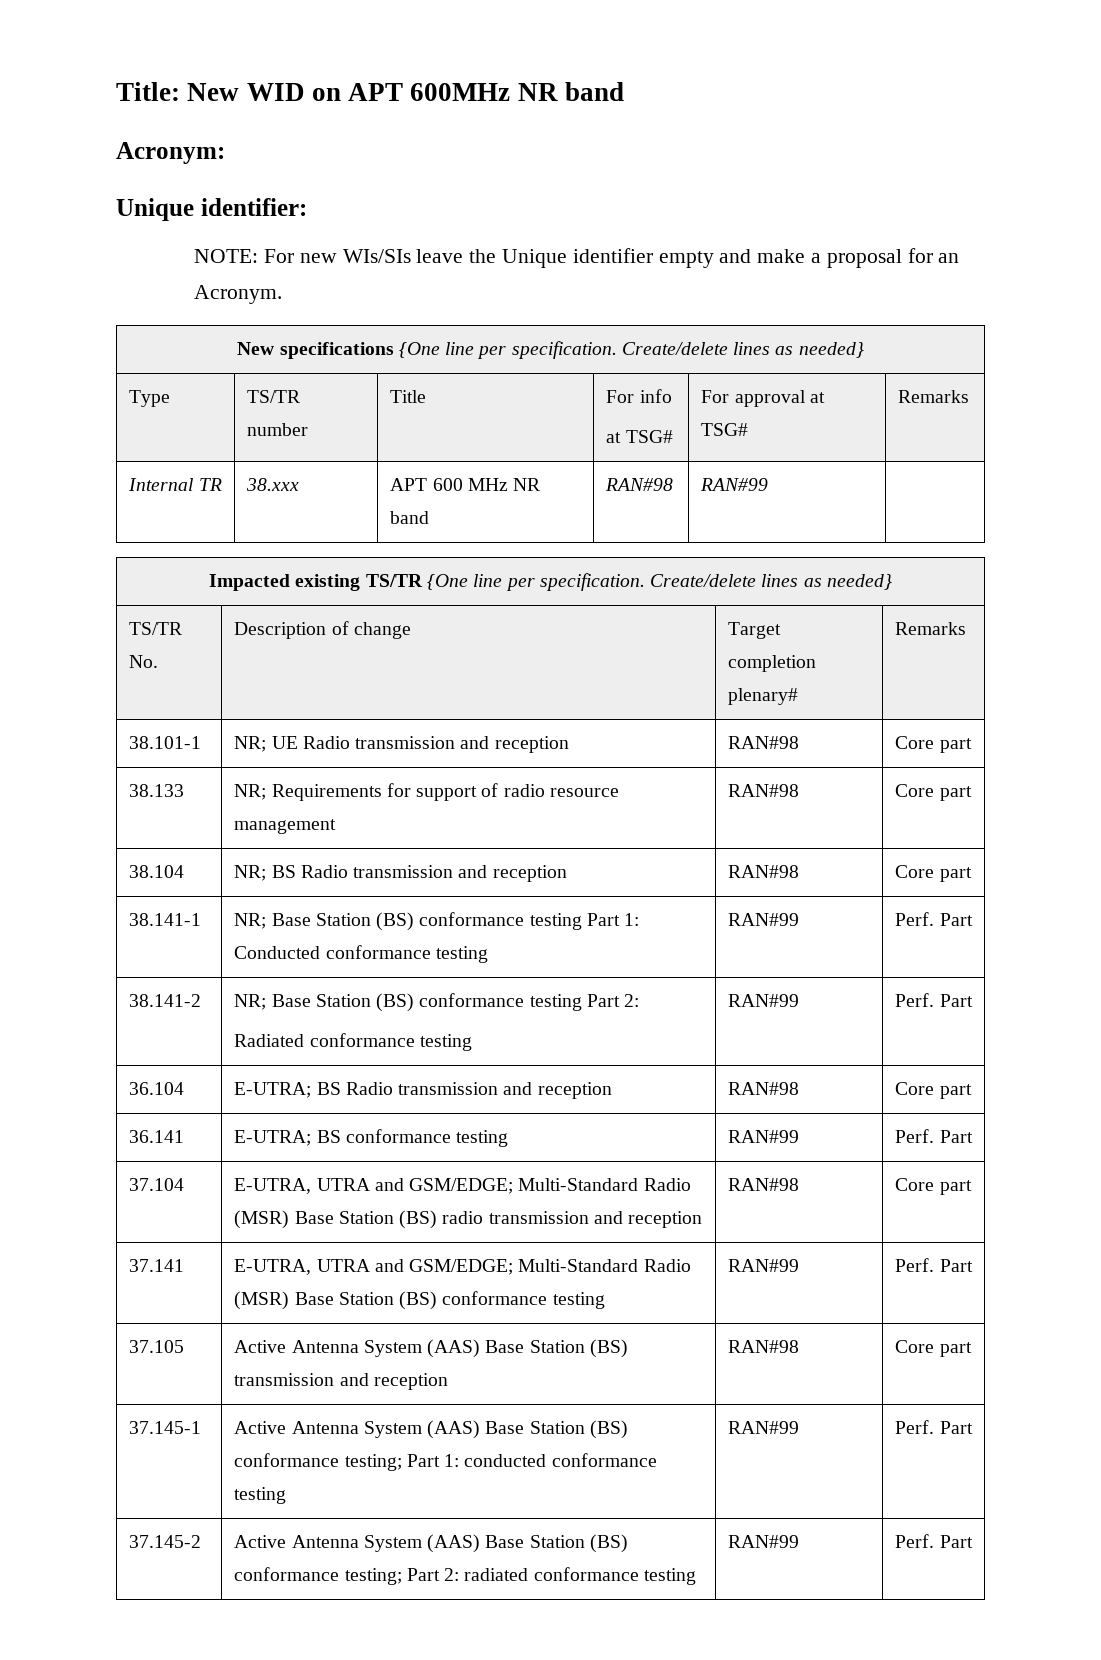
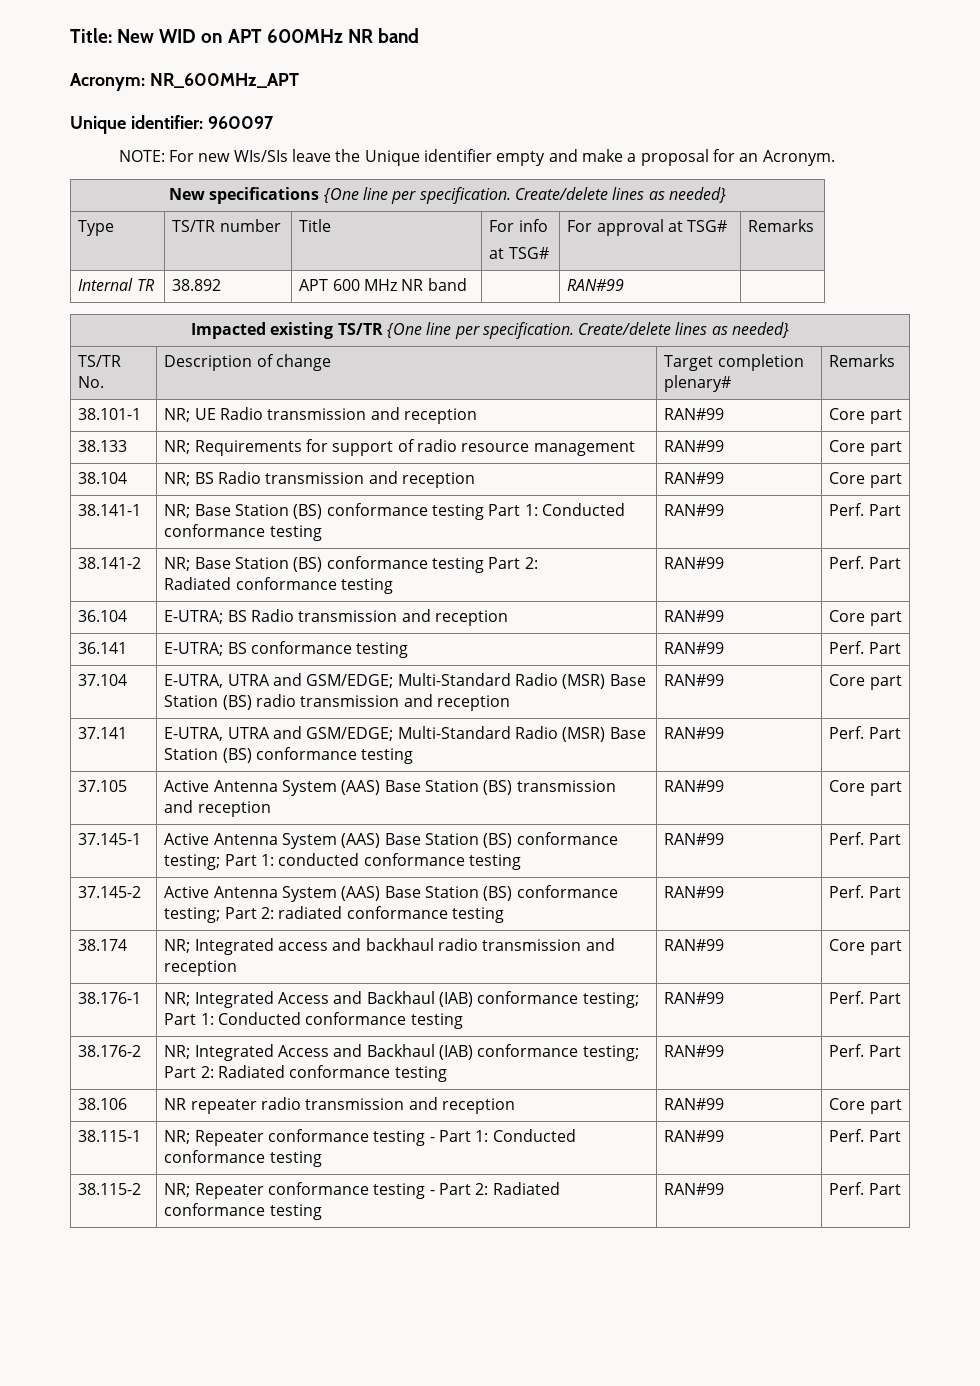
- Acronym:
+ Acronym: NR_600MHz_APT
- Unique identifier:
+ Unique identifier: 960097
- Internal TR | 38.xxx | APT 600 MHz NR band | RAN#98 | RAN#99 |
+ Internal TR | 38.892 | APT 600 MHz NR band | | RAN#99 |
- 38.101-1 | NR; UE Radio transmission and reception | RAN#98 | Core part
+ 38.101-1 | NR; UE Radio transmission and reception | RAN#99 | Core part
- 38.133 | NR; Requirements for support of radio resource management | RAN#98 | Core part
+ 38.133 | NR; Requirements for support of radio resource management | RAN#99 | Core part
- 38.104 | NR; BS Radio transmission and reception | RAN#98 | Core part
+ 38.104 | NR; BS Radio transmission and reception | RAN#99 | Core part
- 36.104 | E-UTRA; BS Radio transmission and reception | RAN#98 | Core part
+ 36.104 | E-UTRA; BS Radio transmission and reception | RAN#99 | Core part
- 37.104 | E-UTRA, UTRA and GSM/EDGE; Multi-Standard Radio (MSR) Base Station (BS) radio transmission and reception | RAN#98 | Core part
+ 37.104 | E-UTRA, UTRA and GSM/EDGE; Multi-Standard Radio (MSR) Base Station (BS) radio transmission and reception | RAN#99 | Core part
- 37.105 | Active Antenna System (AAS) Base Station (BS) transmission and reception | RAN#98 | Core part
+ 37.105 | Active Antenna System (AAS) Base Station (BS) transmission and reception | RAN#99 | Core part
+ 38.174 | NR; Integrated access and backhaul radio transmission and reception | RAN#99 | Core part
+ 38.176-1 | NR; Integrated Access and Backhaul (IAB) conformance testing; Part 1: Conducted conformance testing | RAN#99 | Perf. Part
+ 38.176-2 | NR; Integrated Access and Backhaul (IAB) conformance testing; Part 2: Radiated conformance testing | RAN#99 | Perf. Part
+ 38.106 | NR repeater radio transmission and reception | RAN#99 | Core part
+ 38.115-1 | NR; Repeater conformance testing - Part 1: Conducted conformance testing | RAN#99 | Perf. Part
+ 38.115-2 | NR; Repeater conformance testing - Part 2: Radiated conformance testing | RAN#99 | Perf. Part

